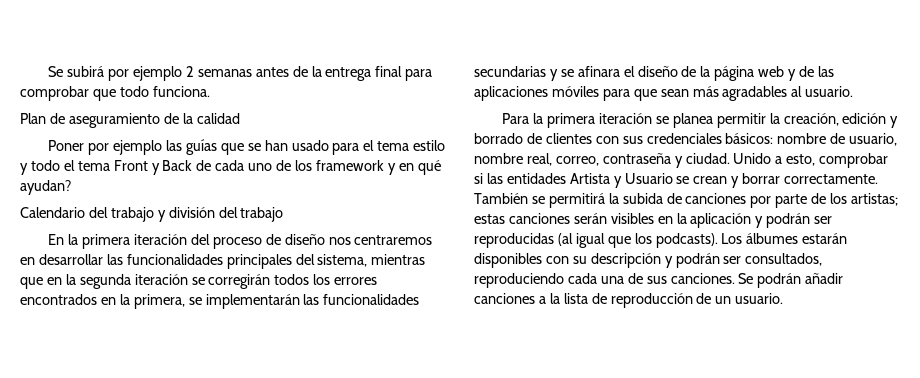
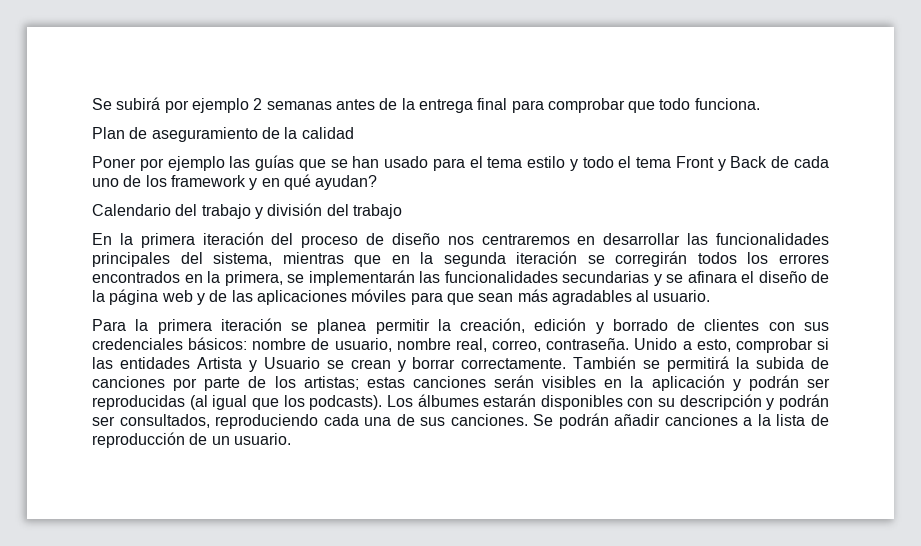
- Para la primera iteración se planea permitir la creación, edición y borrado de clientes con sus credenciales básicos: nombre de usuario, nombre real, correo, contraseña y ciudad.
+ Para la primera iteración se planea permitir la creación, edición y borrado de clientes con sus credenciales básicos: nombre de usuario, nombre real, correo, contraseña.

